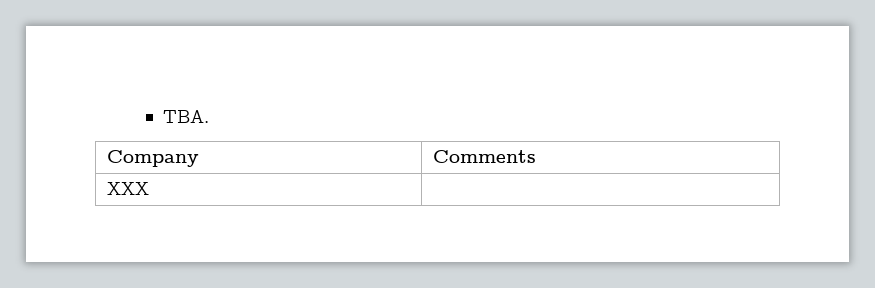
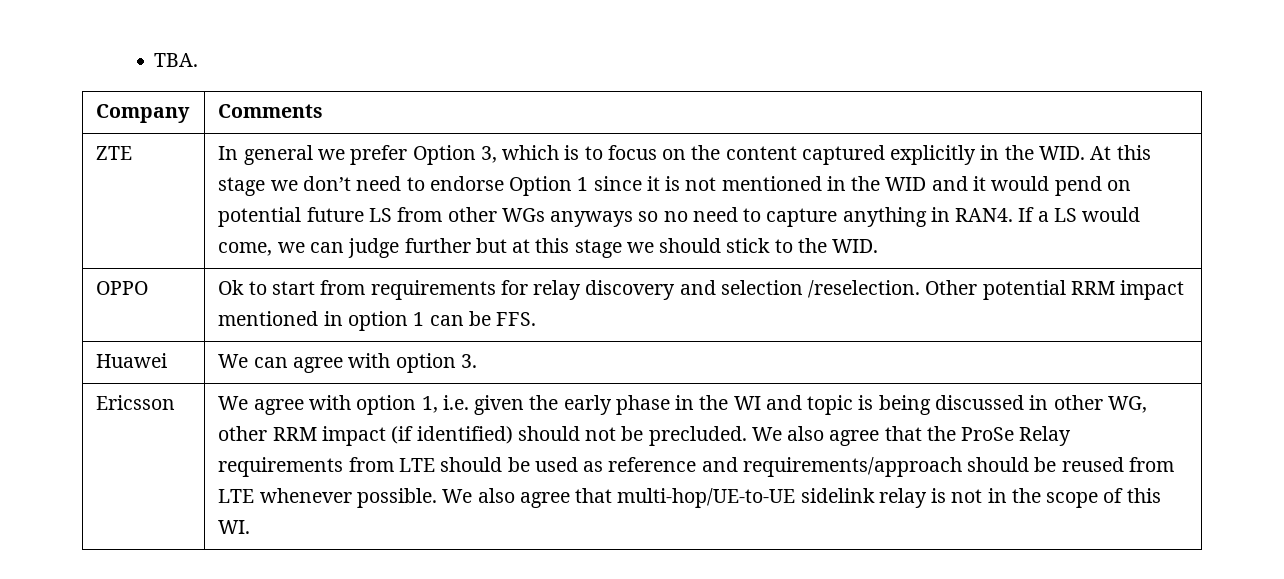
- XXX
+ ZTE | In general we prefer Option 3, which is to focus on the content captured explicitly in the WID. At this stage we don’t need to endorse Option 1 since it is not mentioned in the WID and it would pend on potential future LS from other WGs anyways so no need to capture anything in RAN4. If a LS would come, we can judge further but at this stage we should stick to the WID.
+ OPPO | Ok to start from requirements for relay discovery and selection /reselection. Other potential RRM impact mentioned in option 1 can be FFS.
+ Huawei | We can agree with option 3.
+ Ericsson | We agree with option 1, i.e. given the early phase in the WI and topic is being discussed in other WG, other RRM impact (if identified) should not be precluded. We also agree that the ProSe Relay requirements from LTE should be used as reference and requirements/approach should be reused from LTE whenever possible. We also agree that multi-hop/UE-to-UE sidelink relay is not in the scope of this WI.

